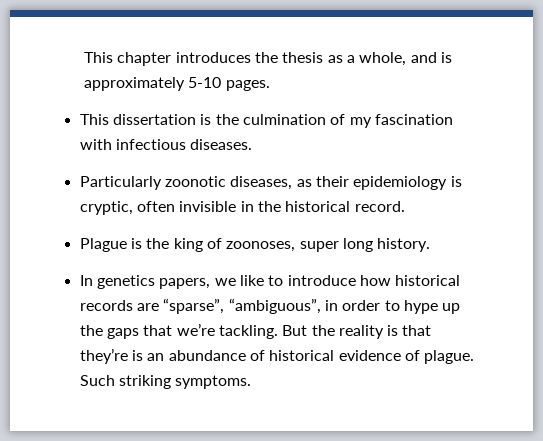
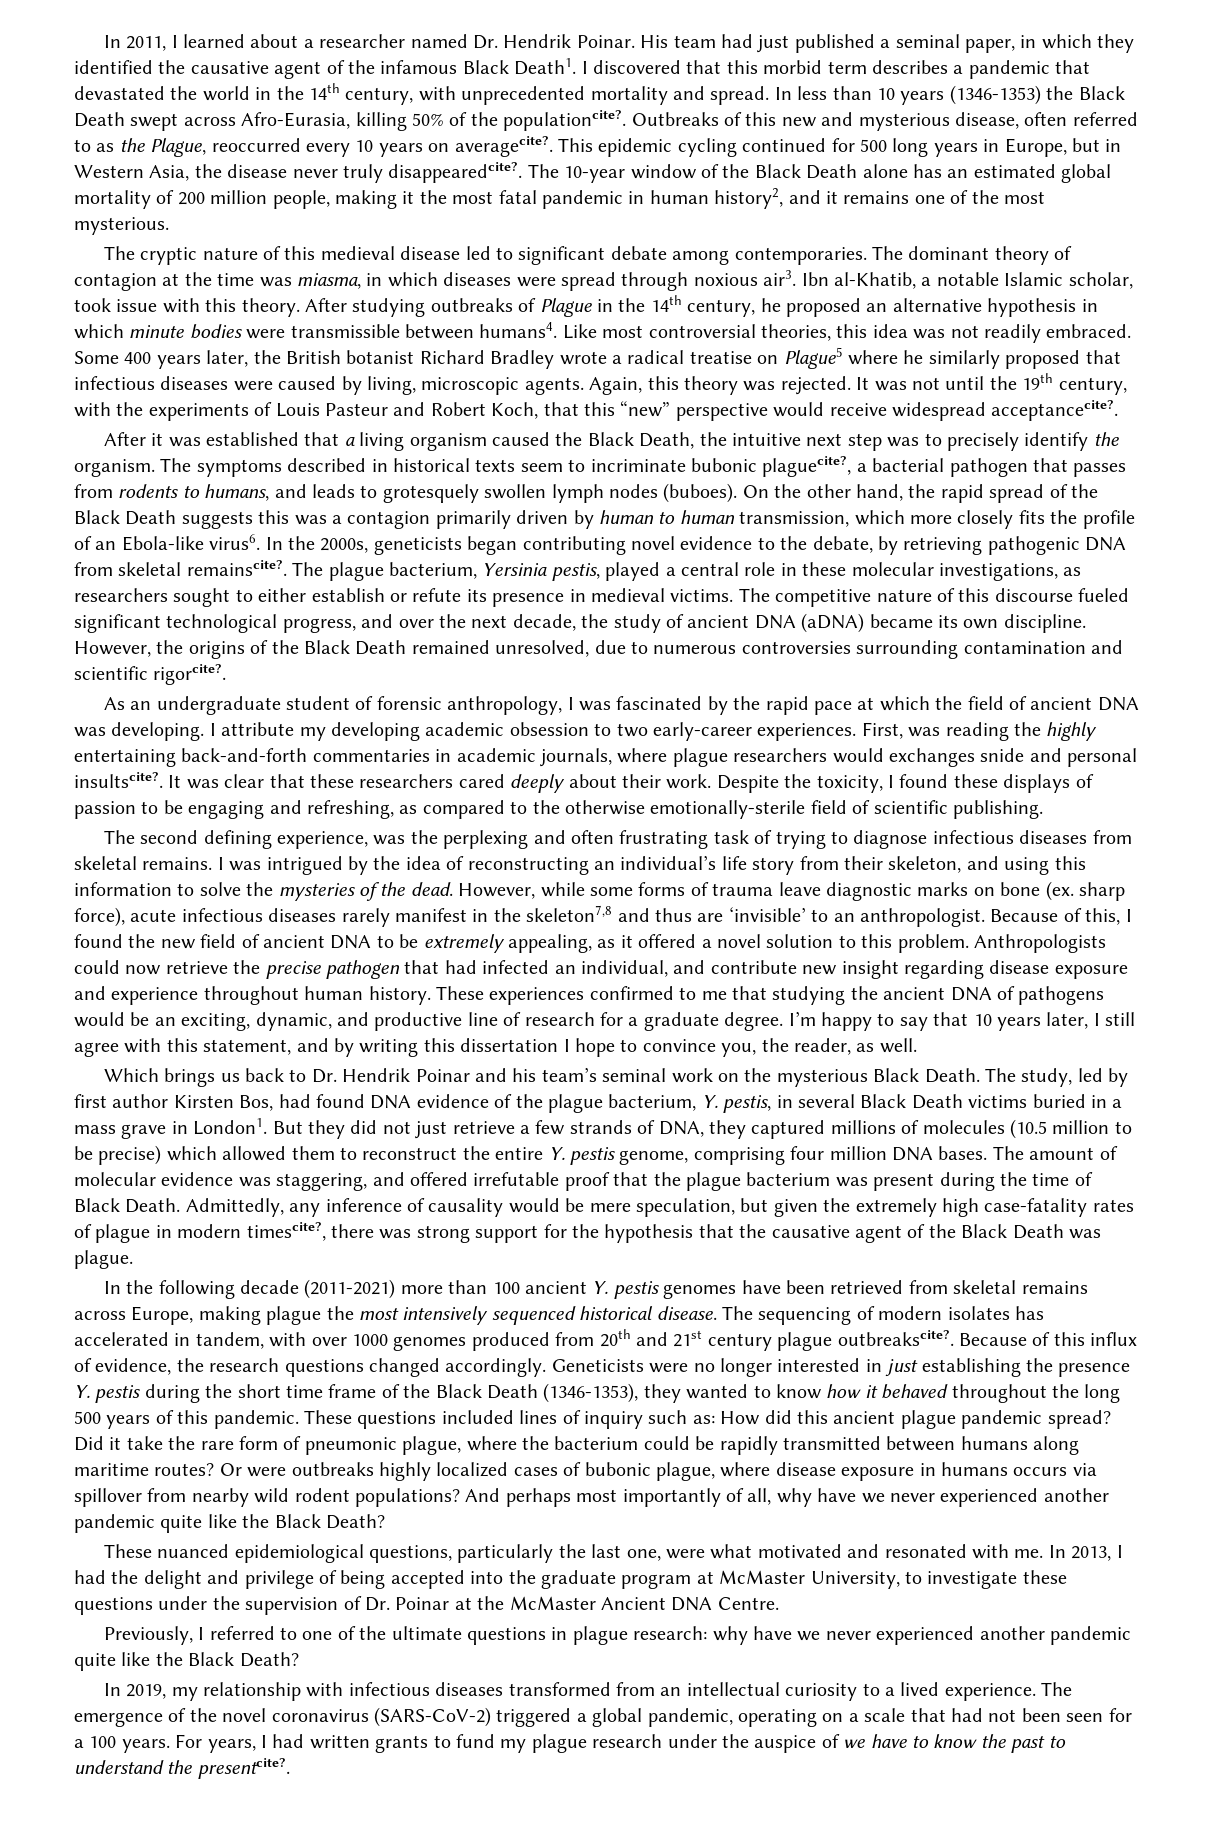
- This chapter introduces the thesis as a whole, and is approximately 5-10 pages.
- This dissertation is the culmination of my fascination with infectious diseases.
- Particularly zoonotic diseases, as their epidemiology is cryptic, often invisible in the historical record.
- Plague is the king of zoonoses, super long history.
- In genetics papers, we like to introduce how historical records are “sparse”, “ambiguous”, in order to hype up the gaps that we’re tackling. But the reality is that they’re is an abundance of historical evidence of plague. Such striking symptoms.
+ In 2011, I learned about a researcher named Dr. Hendrik Poinar. His team had just published a seminal paper, in which they identified the causative agent of the infamous Black Death1. I discovered that this morbid term describes a pandemic that devastated the world in the 14th century, with unprecedented mortality and spread. In less than 10 years (1346-1353) the Black Death swept across Afro-Eurasia, killing 50% of the populationcite?. Outbreaks of this new and mysterious disease, often referred to as the Plague, reoccurred every 10 years on averagecite?. This epidemic cycling continued for 500 long years in Europe, but in Western Asia, the disease never truly disappearedcite?. The 10-year window of the Black Death alone has an estimated global mortality of 200 million people, making it the most fatal pandemic in human history2, and it remains one of the most mysterious.
+ The cryptic nature of this medieval disease led to significant debate among contemporaries. The dominant theory of contagion at the time was miasma, in which diseases were spread through noxious air3. Ibn al-Khatib, a notable Islamic scholar, took issue with this theory. After studying outbreaks of Plague in the 14th century, he proposed an alternative hypothesis in which minute bodies were transmissible between humans4. Like most controversial theories, this idea was not readily embraced. Some 400 years later, the British botanist Richard Bradley wrote a radical treatise on Plague5 where he similarly proposed that infectious diseases were caused by living, microscopic agents. Again, this theory was rejected. It was not until the 19th century, with the experiments of Louis Pasteur and Robert Koch, that this “new” perspective would receive widespread acceptancecite?.
+ After it was established that a living organism caused the Black Death, the intuitive next step was to precisely identify the organism. The symptoms described in historical texts seem to incriminate bubonic plaguecite?, a bacterial pathogen that passes from rodents to humans, and leads to grotesquely swollen lymph nodes (buboes). On the other hand, the rapid spread of the Black Death suggests this was a contagion primarily driven by human to human transmission, which more closely fits the profile of an Ebola-like virus6. In the 2000s, geneticists began contributing novel evidence to the debate, by retrieving pathogenic DNA from skeletal remainscite?. The plague bacterium, Yersinia pestis, played a central role in these molecular investigations, as researchers sought to either establish or refute its presence in medieval victims. The competitive nature of this discourse fueled significant technological progress, and over the next decade, the study of ancient DNA (aDNA) became its own discipline. However, the origins of the Black Death remained unresolved, due to numerous controversies surrounding contamination and scientific rigorcite?.
+ As an undergraduate student of forensic anthropology, I was fascinated by the rapid pace at which the field of ancient DNA was developing. I attribute my developing academic obsession to two early-career experiences. First, was reading the highly entertaining back-and-forth commentaries in academic journals, where plague researchers would exchanges snide and personal insultscite?. It was clear that these researchers cared deeply about their work. Despite the toxicity, I found these displays of passion to be engaging and refreshing, as compared to the otherwise emotionally-sterile field of scientific publishing.
+ The second defining experience, was the perplexing and often frustrating task of trying to diagnose infectious diseases from skeletal remains. I was intrigued by the idea of reconstructing an individual’s life story from their skeleton, and using this information to solve the mysteries of the dead. However, while some forms of trauma leave diagnostic marks on bone (ex. sharp force), acute infectious diseases rarely manifest in the skeleton7,8 and thus are ‘invisible’ to an anthropologist. Because of this, I found the new field of ancient DNA to be extremely appealing, as it offered a novel solution to this problem. Anthropologists could now retrieve the precise pathogen that had infected an individual, and contribute new insight regarding disease exposure and experience throughout human history. These experiences confirmed to me that studying the ancient DNA of pathogens would be an exciting, dynamic, and productive line of research for a graduate degree. I’m happy to say that 10 years later, I still agree with this statement, and by writing this dissertation I hope to convince you, the reader, as well.
+ Which brings us back to Dr. Hendrik Poinar and his team’s seminal work on the mysterious Black Death. The study, led by first author Kirsten Bos, had found DNA evidence of the plague bacterium, Y. pestis, in several Black Death victims buried in a mass grave in London1. But they did not just retrieve a few strands of DNA, they captured millions of molecules (10.5 million to be precise) which allowed them to reconstruct the entire Y. pestis genome, comprising four million DNA bases. The amount of molecular evidence was staggering, and offered irrefutable proof that the plague bacterium was present during the time of Black Death. Admittedly, any inference of causality would be mere speculation, but given the extremely high case-fatality rates of plague in modern timescite?, there was strong support for the hypothesis that the causative agent of the Black Death was plague.
+ In the following decade (2011-2021) more than 100 ancient Y. pestis genomes have been retrieved from skeletal remains across Europe, making plague the most intensively sequenced historical disease. The sequencing of modern isolates has accelerated in tandem, with over 1000 genomes produced from 20th and 21st century plague outbreakscite?. Because of this influx of evidence, the research questions changed accordingly. Geneticists were no longer interested in just establishing the presence Y. pestis during the short time frame of the Black Death (1346-1353), they wanted to know how it behaved throughout the long 500 years of this pandemic. These questions included lines of inquiry such as: How did this ancient plague pandemic spread? Did it take the rare form of pneumonic plague, where the bacterium could be rapidly transmitted between humans along maritime routes? Or were outbreaks highly localized cases of bubonic plague, where disease exposure in humans occurs via spillover from nearby wild rodent populations? And perhaps most importantly of all, why have we never experienced another pandemic quite like the Black Death?
+ These nuanced epidemiological questions, particularly the last one, were what motivated and resonated with me. In 2013, I had the delight and privilege of being accepted into the graduate program at McMaster University, to investigate these questions under the supervision of Dr. Poinar at the McMaster Ancient DNA Centre.
+ Previously, I referred to one of the ultimate questions in plague research: why have we never experienced another pandemic quite like the Black Death?
+ In 2019, my relationship with infectious diseases transformed from an intellectual curiosity to a lived experience. The emergence of the novel coronavirus (SARS-CoV-2) triggered a global pandemic, operating on a scale that had not been seen for a 100 years. For years, I had written grants to fund my plague research under the auspice of we have to know the past to understand the presentcite?.

